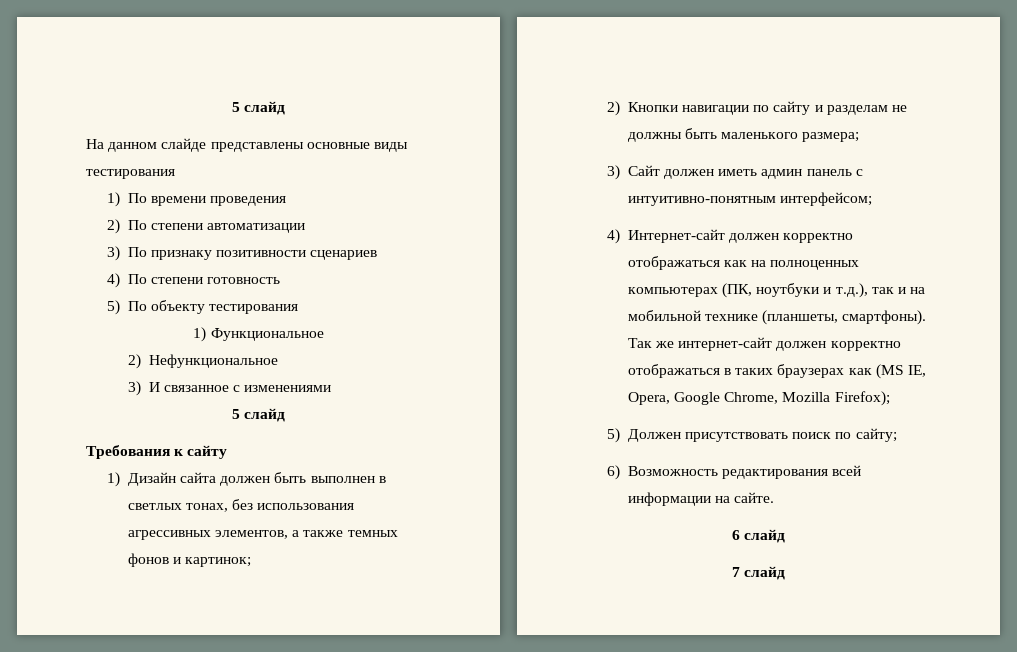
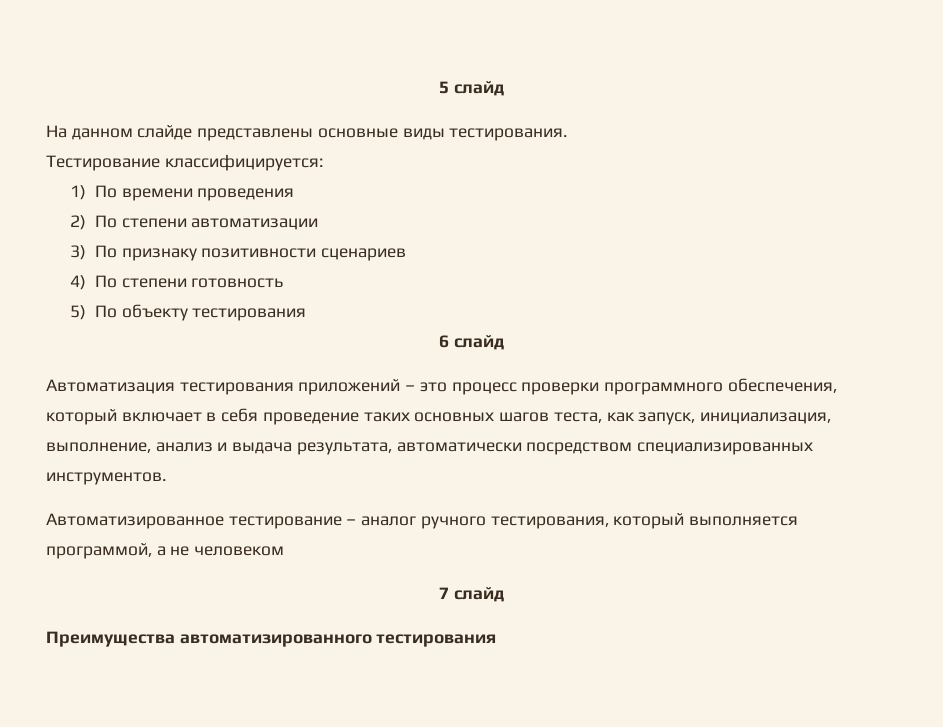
- На данном слайде представлены основные виды тестирования
+ На данном слайде представлены основные виды тестирования.
+ Тестирование классифицируется:
- 1) Функциональное
- 2) Нефункциональное
- 3) И связанное с изменениями
- 5 слайд
- Требования к сайту
- 1) Дизайн сайта должен быть выполнен в светлых тонах, без использования агрессивных элементов, а также темных фонов и картинок;
- 2) Кнопки навигации по сайту и разделам не должны быть маленького размера;
- 3) Сайт должен иметь админ панель с интуитивно-понятным интерфейсом;
- 4) Интернет-сайт должен корректно отображаться как на полноценных компьютерах (ПК, ноутбуки и т.д.), так и на мобильной технике (планшеты, смартфоны). Так же интернет-сайт должен корректно отображаться в таких браузерах как (MS IE, Opera, Google Chrome, Mozilla Firefox);
- 5) Должен присутствовать поиск по сайту;
- 6) Возможность редактирования всей информации на сайте.
  6 слайд
+ Автоматизация тестирования приложений – это процесс проверки программного обеспечения, который включает в себя проведение таких основных шагов теста, как запуск, инициализация, выполнение, анализ и выдача результата, автоматически посредством специализированных инструментов.
+ Автоматизированное тестирование – аналог ручного тестирования, который выполняется программой, а не человеком
+ Преимущества автоматизированного тестирования

